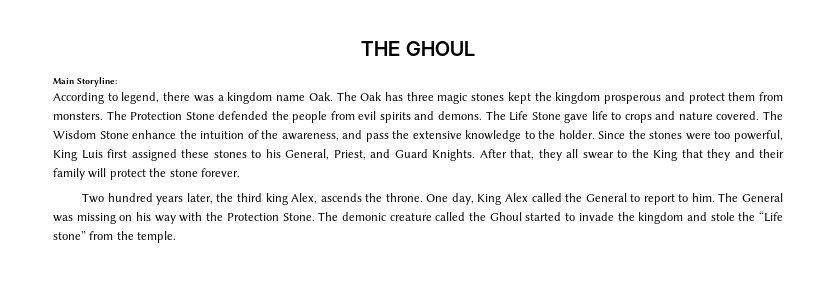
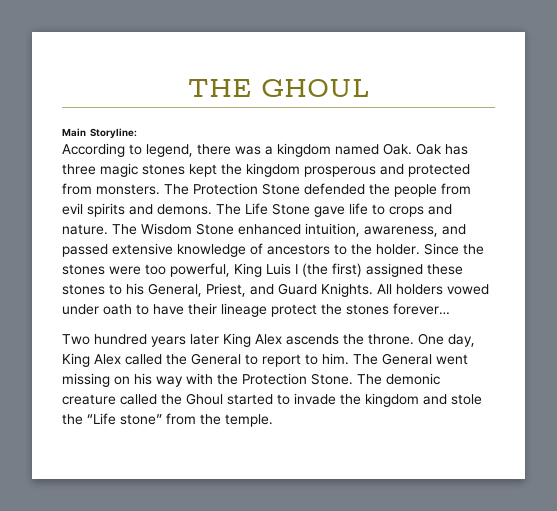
- According to legend, there was a kingdom name Oak. The Oak has three magic stones kept the kingdom prosperous and protect them from monsters.
+ According to legend, there was a kingdom named Oak. Oak has three magic stones kept the kingdom prosperous and protected from monsters.
- The Life Stone gave life to crops and nature covered.
+ The Life Stone gave life to crops and nature.
- The Wisdom Stone enhance the intuition of the awareness, and pass the extensive knowledge to the holder.
+ The Wisdom Stone enhanced intuition, awareness, and passed extensive knowledge of ancestors to the holder.
- Since the stones were too powerful, King Luis first assigned these stones to his General, Priest, and Guard Knights.
+ Since the stones were too powerful, King Luis I (the first) assigned these stones to his General, Priest, and Guard Knights.
- After that, they all swear to the King that they and their family will protect the stone forever.
- Two hundred years later, the third king Alex, ascends the throne.
+ All holders vowed under oath to have their lineage protect the stones forever…
+ Two hundred years later King Alex ascends the throne.
- The General was missing on his way with the Protection Stone.
+ The General went missing on his way with the Protection Stone.

